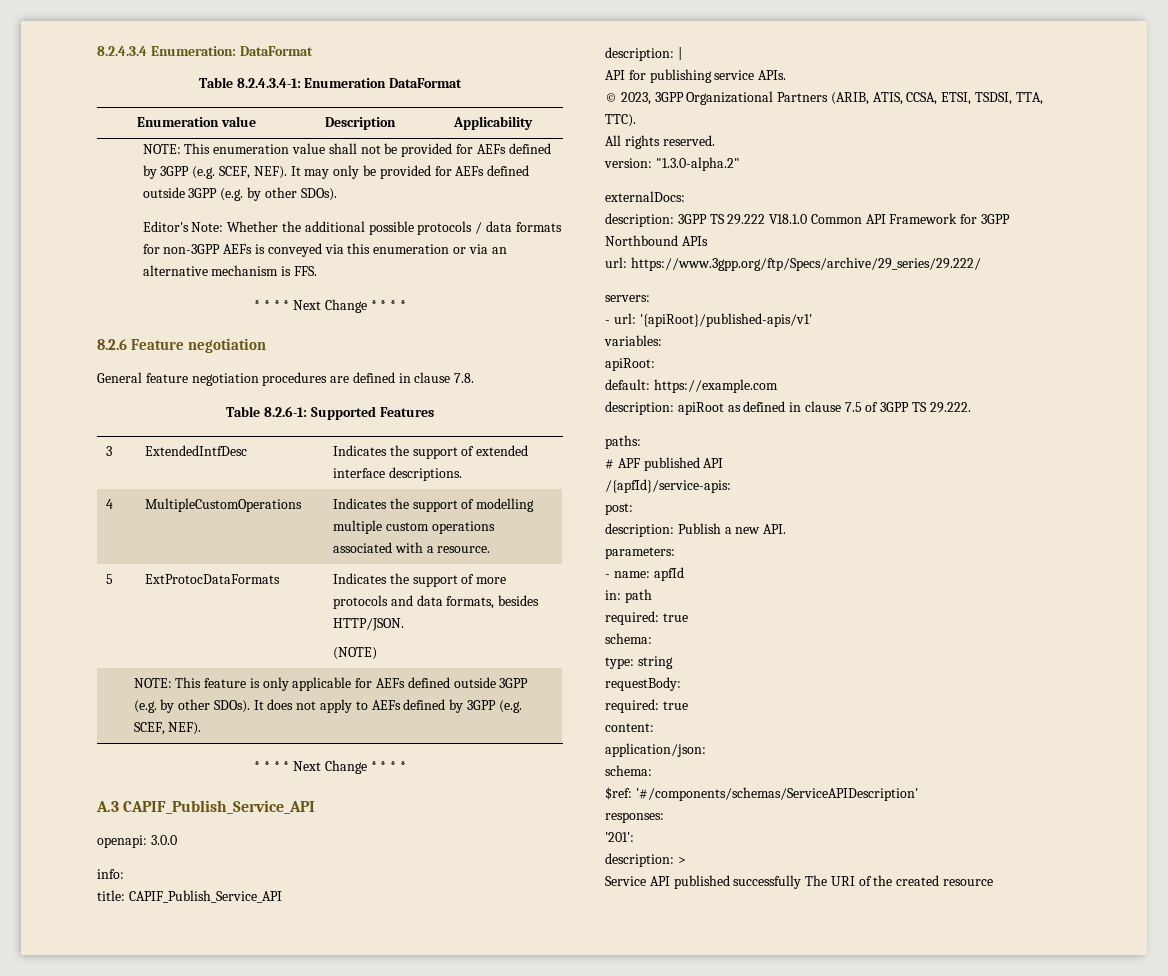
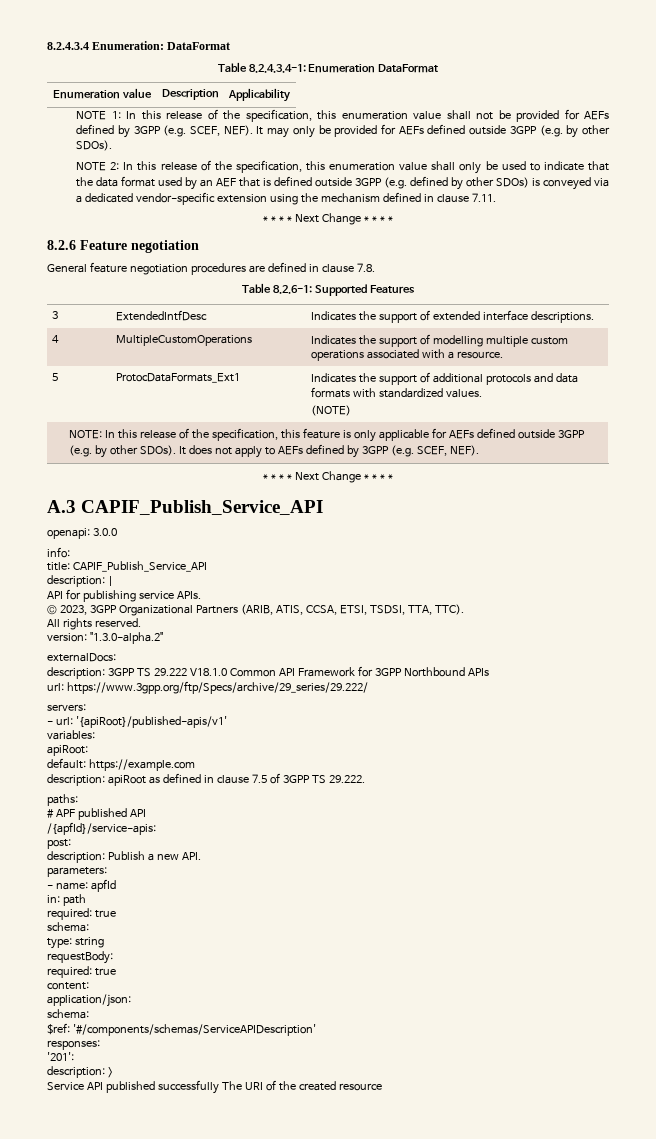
- NOTE: This enumeration value shall not be provided for AEFs defined by 3GPP (e.g. SCEF, NEF).
+ NOTE 1: In this release of the specification, this enumeration value shall not be provided for AEFs defined by 3GPP (e.g. SCEF, NEF).
- Editor's Note: Whether the additional possible protocols / data formats for non-3GPP AEFs is conveyed via this enumeration or via an alternative mechanism is FFS.
+ NOTE 2: In this release of the specification, this enumeration value shall only be used to indicate that the data format used by an AEF that is defined outside 3GPP (e.g. defined by other SDOs) is conveyed via a dedicated vendor-specific extension using the mechanism defined in clause 7.11.
- 5 | ExtProtocDataFormats | Indicates the support of more protocols and data formats, besides HTTP/JSON.
+ 5 | ProtocDataFormats_Ext1 | Indicates the support of additional protocols and data formats with standardized values.
  (NOTE)
- NOTE: This feature is only applicable for AEFs defined outside 3GPP (e.g. by other SDOs). It does not apply to AEFs defined by 3GPP (e.g. SCEF, NEF).
+ NOTE: In this release of the specification, this feature is only applicable for AEFs defined outside 3GPP (e.g. by other SDOs). It does not apply to AEFs defined by 3GPP (e.g. SCEF, NEF).

